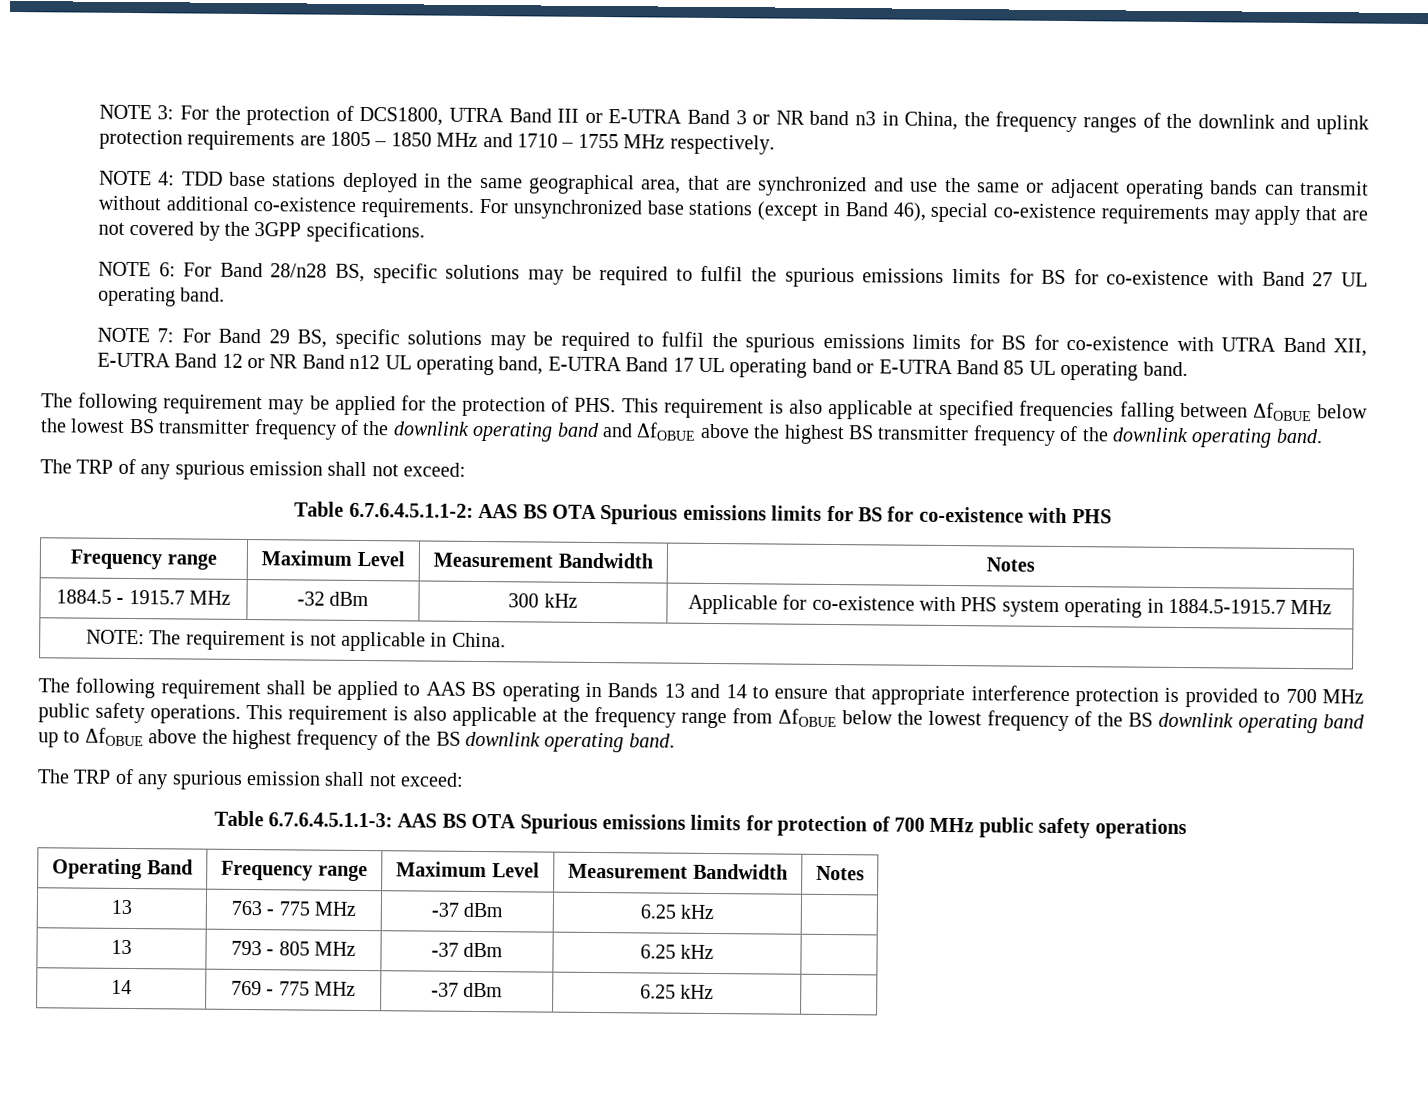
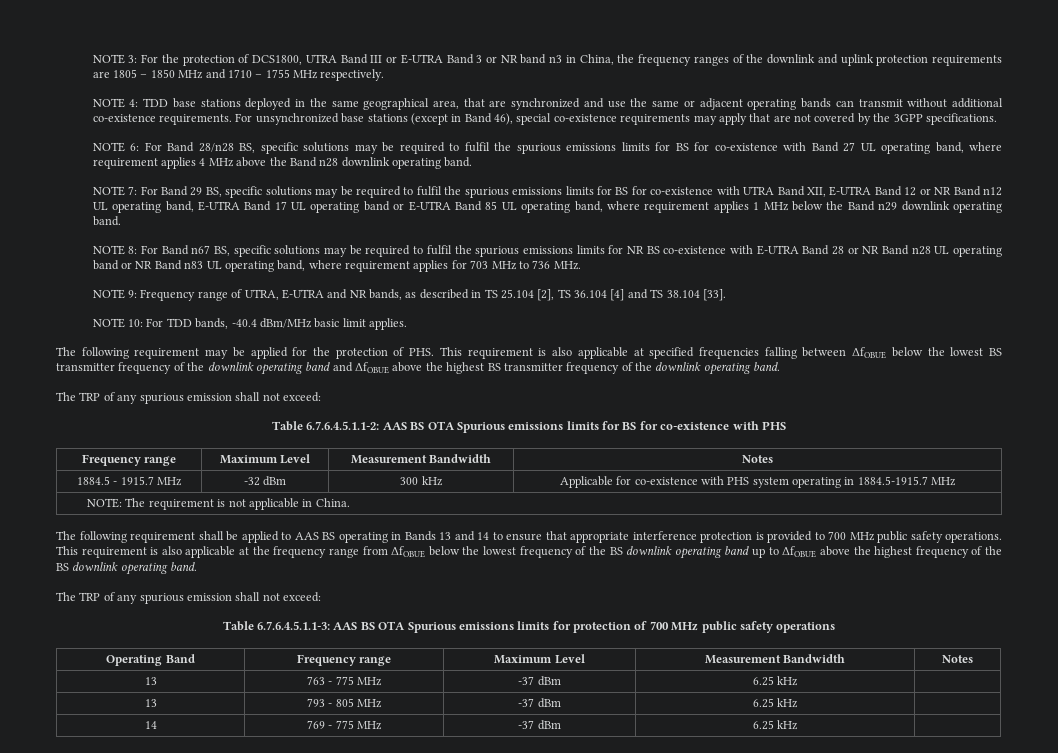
- NOTE 6: For Band 28/n28 BS, specific solutions may be required to fulfil the spurious emissions limits for BS for co-existence with Band 27 UL operating band.
+ NOTE 6: For Band 28/n28 BS, specific solutions may be required to fulfil the spurious emissions limits for BS for co-existence with Band 27 UL operating band, where requirement applies 4 MHz above the Band n28 downlink operating band.
- NOTE 7: For Band 29 BS, specific solutions may be required to fulfil the spurious emissions limits for BS for co-existence with UTRA Band XII, E-UTRA Band 12 or NR Band n12 UL operating band, E-UTRA Band 17 UL operating band or E-UTRA Band 85 UL operating band.
+ NOTE 7: For Band 29 BS, specific solutions may be required to fulfil the spurious emissions limits for BS for co-existence with UTRA Band XII, E-UTRA Band 12 or NR Band n12 UL operating band, E-UTRA Band 17 UL operating band or E-UTRA Band 85 UL operating band, where requirement applies 1 MHz below the Band n29 downlink operating band.
+ NOTE 8: For Band n67 BS, specific solutions may be required to fulfil the spurious emissions limits for NR BS co-existence with E-UTRA Band 28 or NR Band n28 UL operating band or NR Band n83 UL operating band, where requirement applies for 703 MHz to 736 MHz.
+ NOTE 9: Frequency range of UTRA, E-UTRA and NR bands, as described in TS 25.104 [2], TS 36.104 [4] and TS 38.104 [33].
+ NOTE 10: For TDD bands, -40.4 dBm/MHz basic limit applies.

